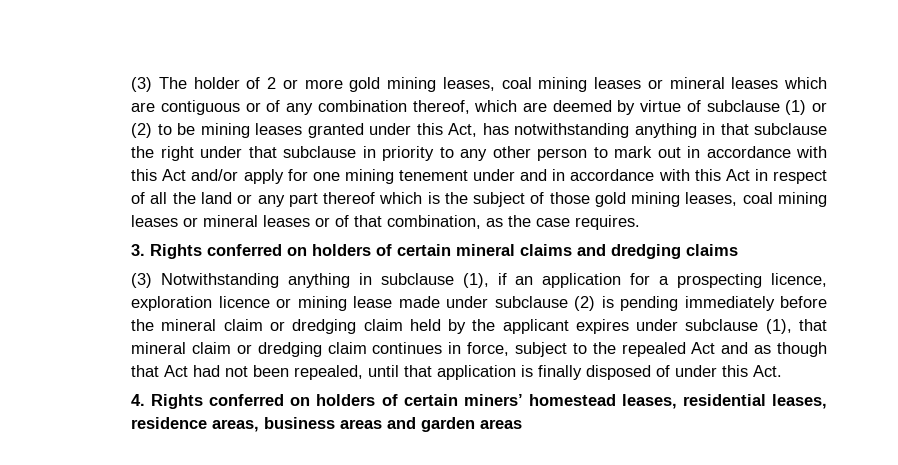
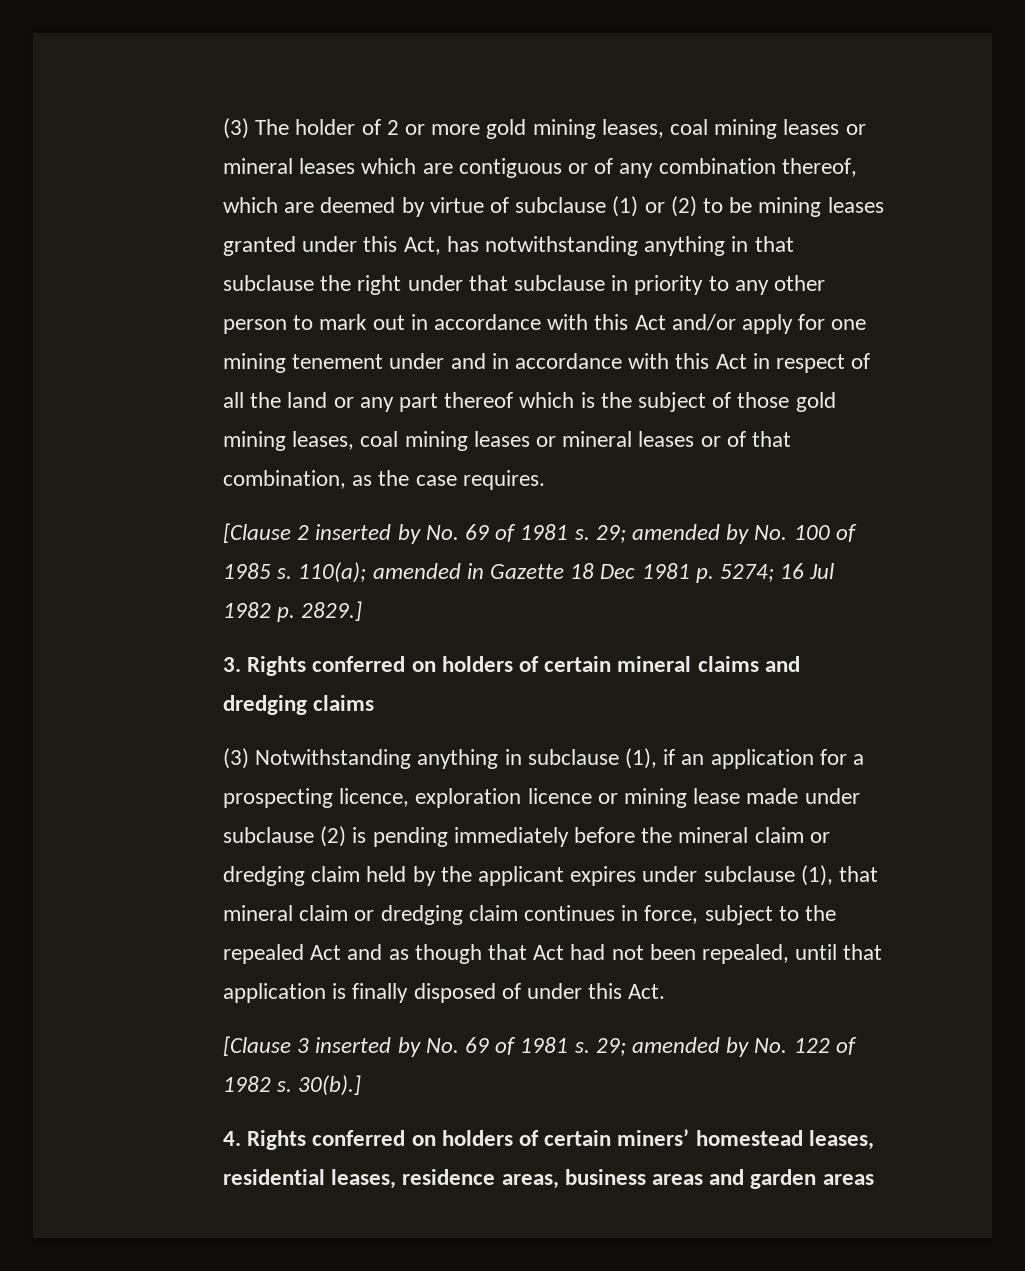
+ [Clause 2 inserted by No. 69 of 1981 s. 29; amended by No. 100 of 1985 s. 110(a); amended in Gazette 18 Dec 1981 p. 5274; 16 Jul 1982 p. 2829.]
+ [Clause 3 inserted by No. 69 of 1981 s. 29; amended by No. 122 of 1982 s. 30(b).]

